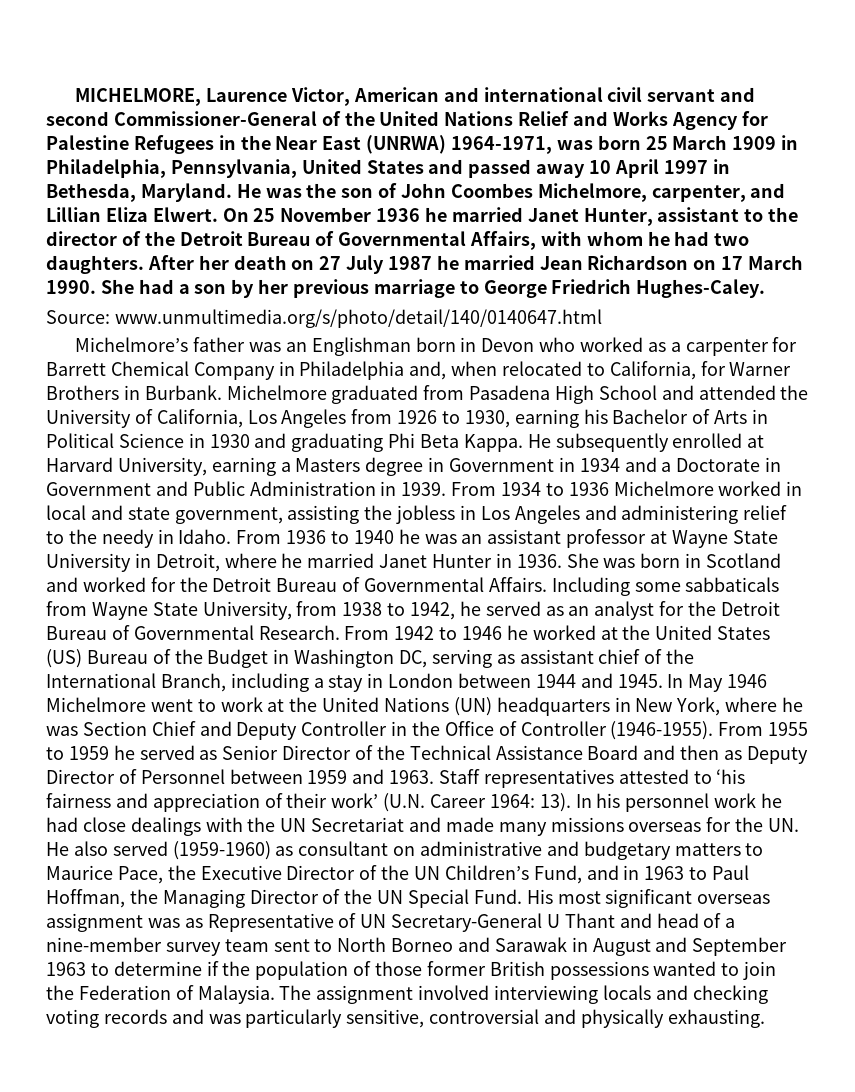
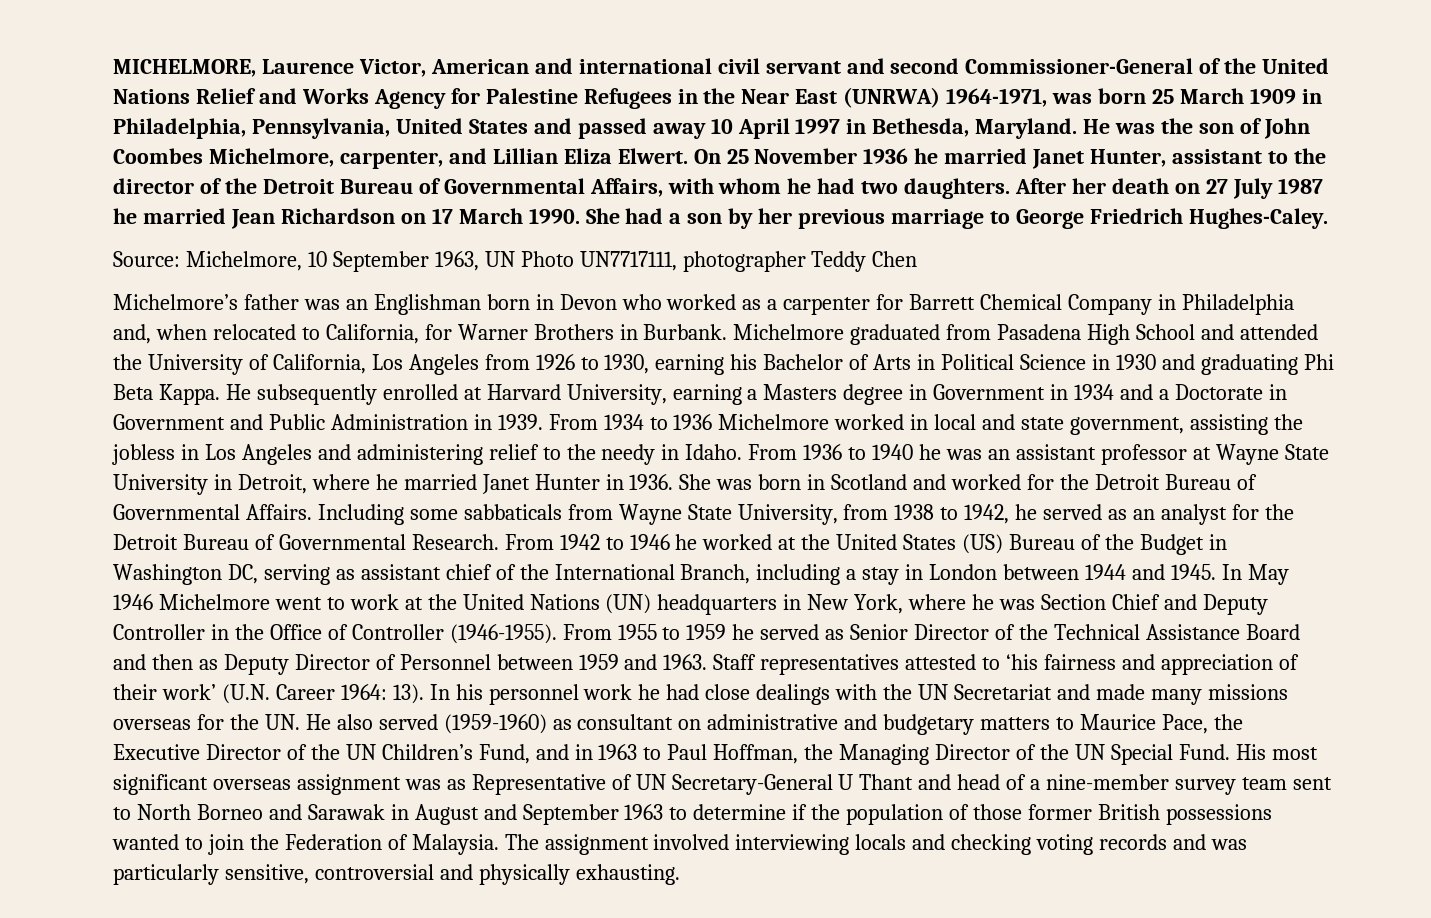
- Source: www.unmultimedia.org/s/photo/detail/140/0140647.html
+ Source: Michelmore, 10 September 1963, UN Photo UN7717111, photographer Teddy Chen

